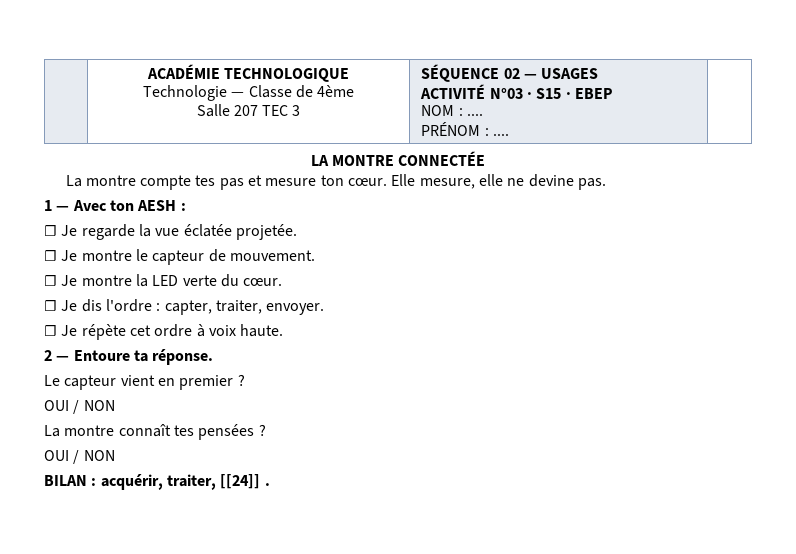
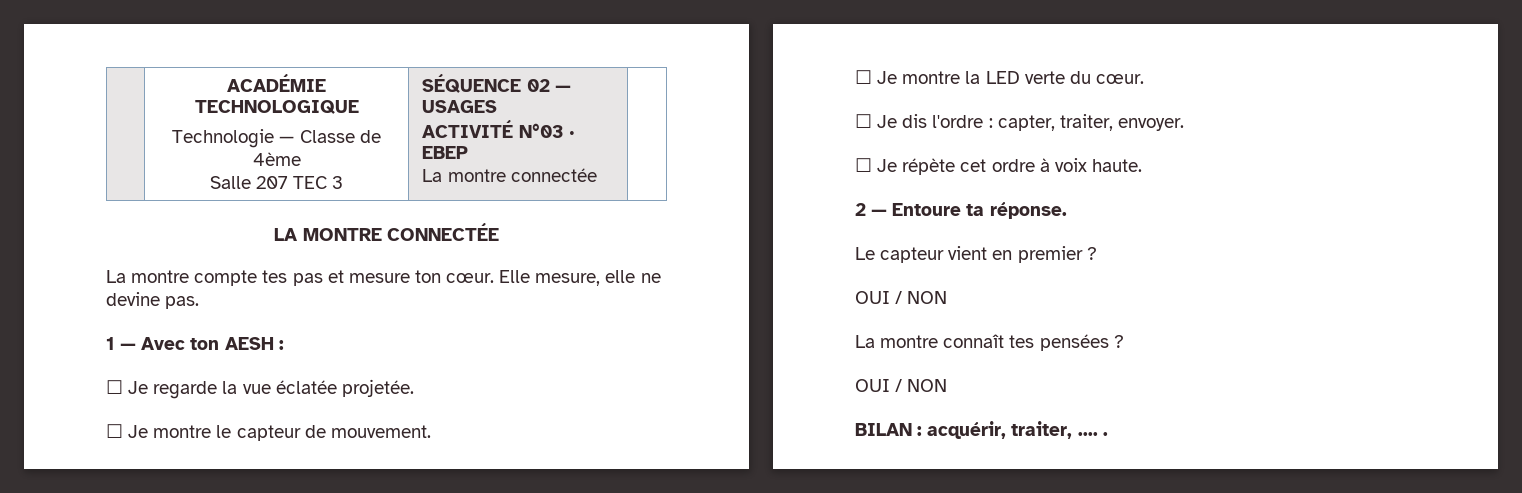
  | ACADÉMIE TECHNOLOGIQUE
  Technologie — Classe de 4ème
  Salle 207 TEC 3 | SÉQUENCE 02 — USAGES
- ACTIVITÉ N°03 · S15 · EBEP
- NOM : ....
- PRÉNOM : .... |
+ ACTIVITÉ N°03 · EBEP
+ La montre connectée |
- BILAN : acquérir, traiter, [[24]] .
+ BILAN : acquérir, traiter, .... .

